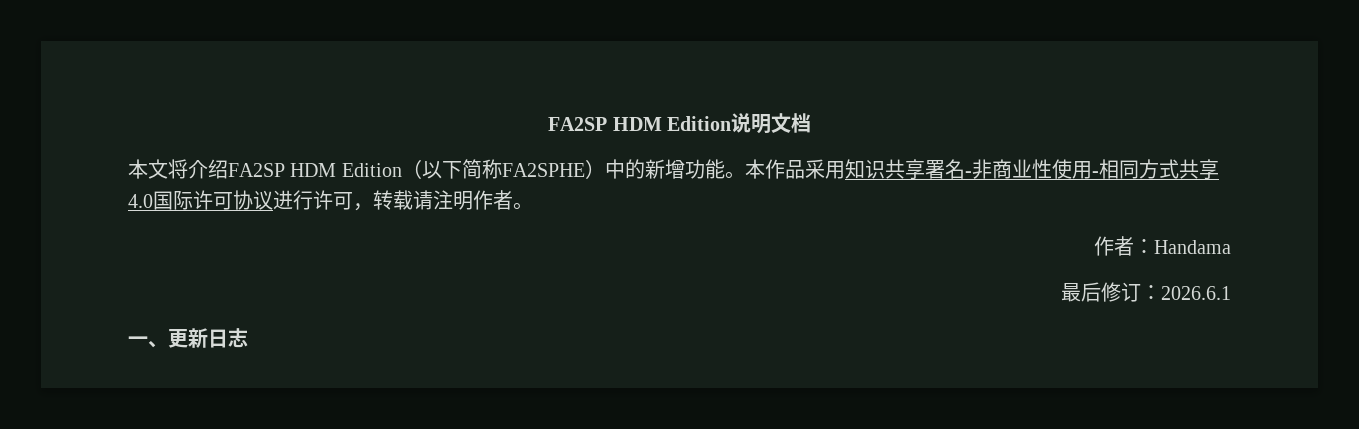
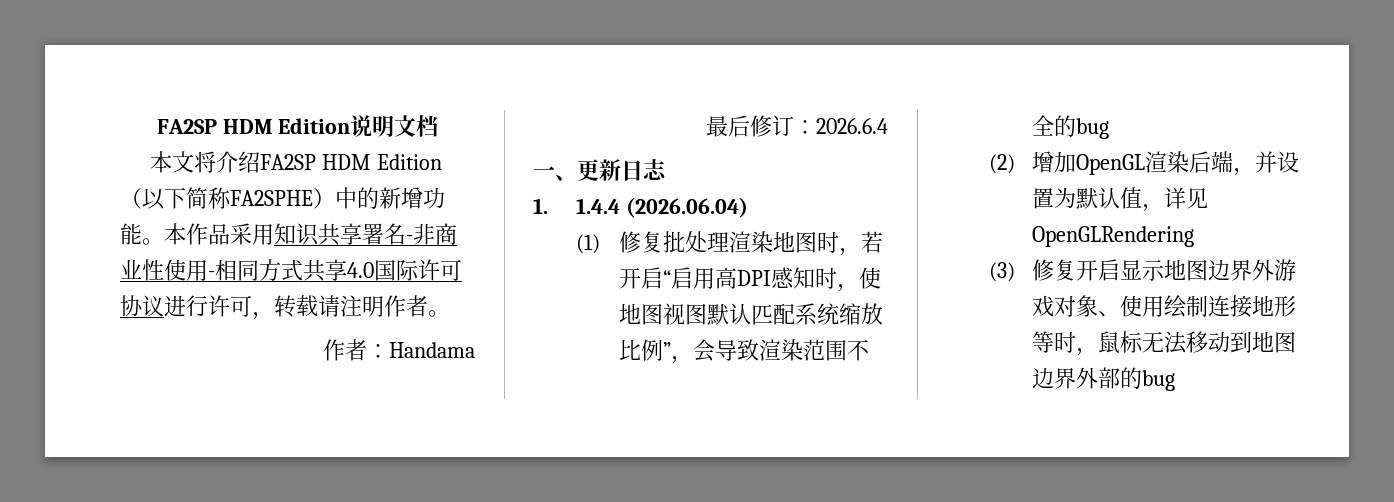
- 最后修订：2026.6.1
+ 最后修订：2026.6.4
+ 1. 1.4.4 (2026.06.04)
+ (1)修复批处理渲染地图时，若开启“启用高DPI感知时，使地图视图默认匹配系统缩放比例”，会导致渲染范围不全的bug
+ (2)增加OpenGL渲染后端，并设置为默认值，详见OpenGLRendering
+ (3)修复开启显示地图边界外游戏对象、使用绘制连接地形等时，鼠标无法移动到地图边界外部的bug

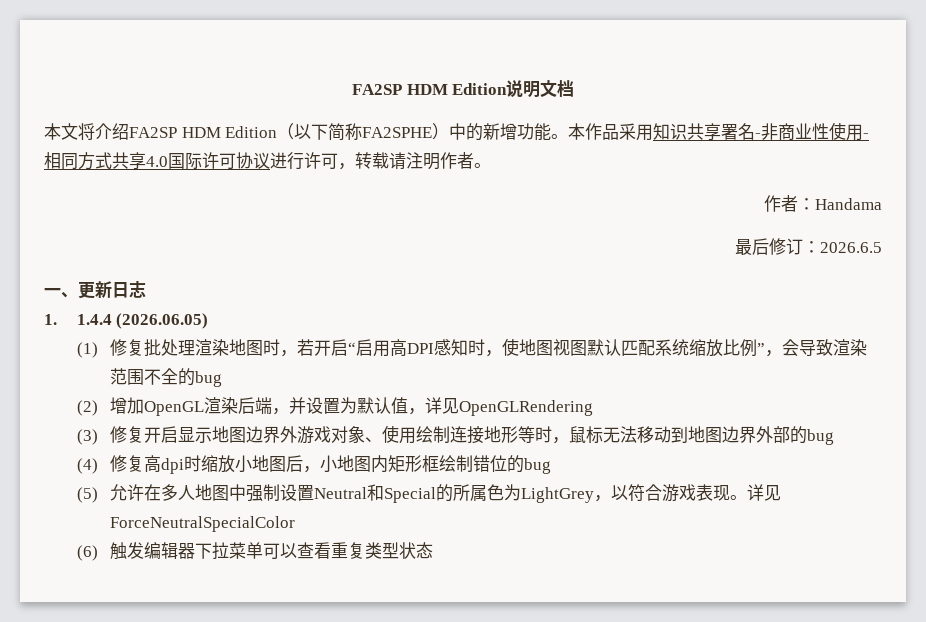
- 最后修订：2026.6.4
+ 最后修订：2026.6.5
- 1. 1.4.4 (2026.06.04)
+ 1. 1.4.4 (2026.06.05)
+ (4)修复高dpi时缩放小地图后，小地图内矩形框绘制错位的bug
+ (5)允许在多人地图中强制设置Neutral和Special的所属色为LightGrey，以符合游戏表现。详见ForceNeutralSpecialColor
+ (6)触发编辑器下拉菜单可以查看重复类型状态

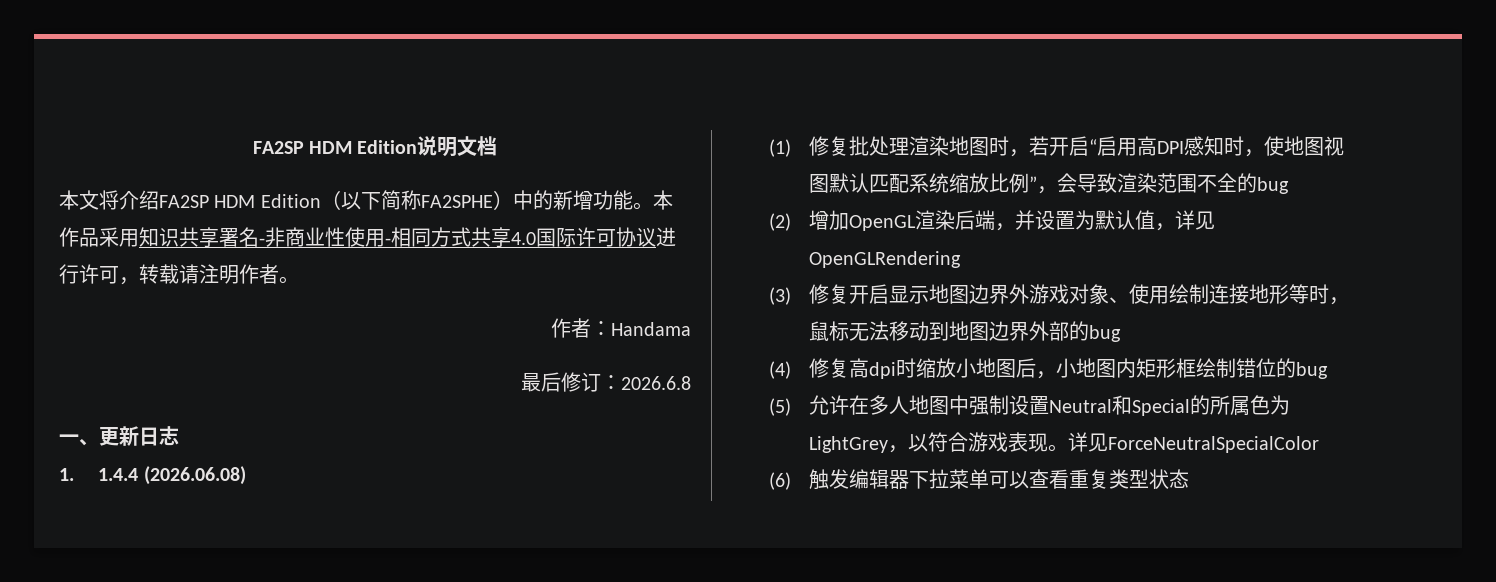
- 最后修订：2026.6.5
+ 最后修订：2026.6.8
- 1. 1.4.4 (2026.06.05)
+ 1. 1.4.4 (2026.06.08)

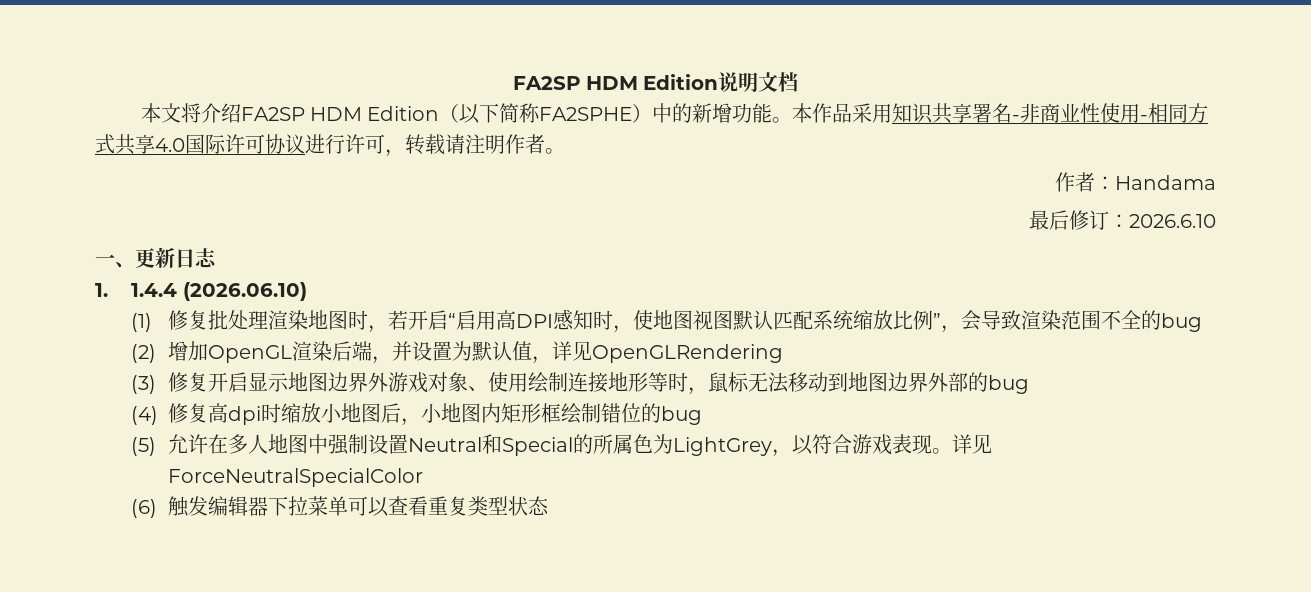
- 最后修订：2026.6.8
+ 最后修订：2026.6.10
- 1. 1.4.4 (2026.06.08)
+ 1. 1.4.4 (2026.06.10)

